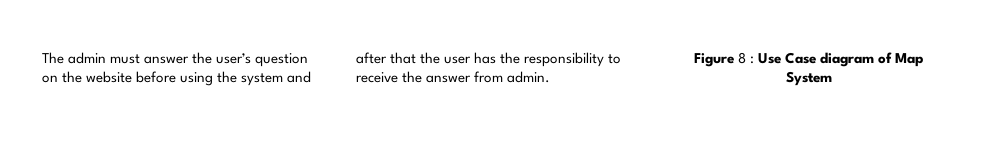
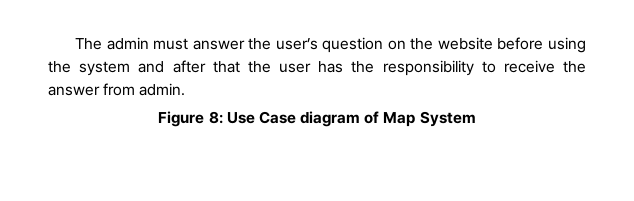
- Figure 8 : Use Case diagram of Map System
+ Figure 8: Use Case diagram of Map System

